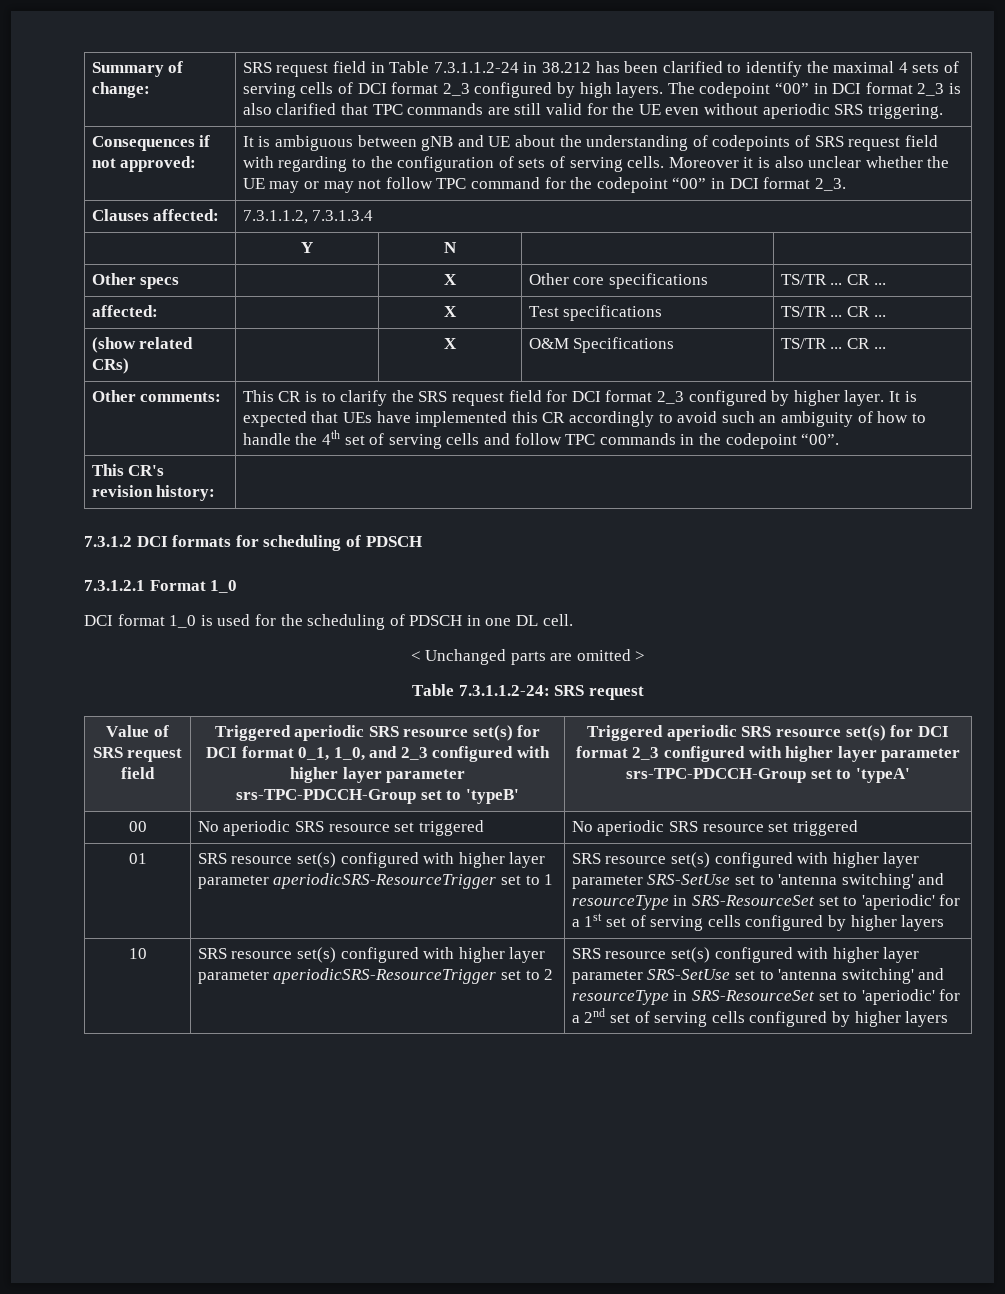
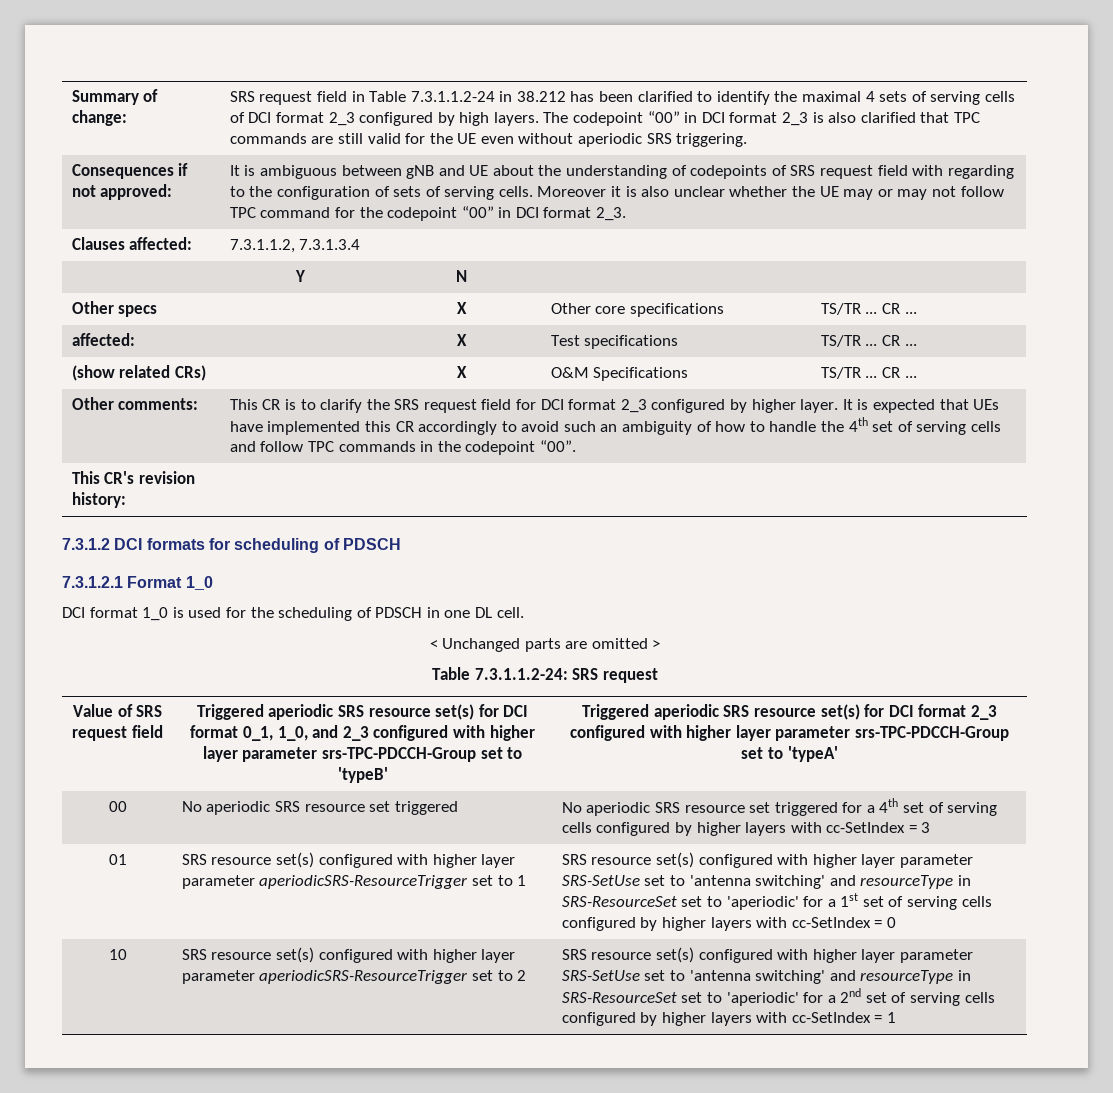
- 00 | No aperiodic SRS resource set triggered | No aperiodic SRS resource set triggered
+ 00 | No aperiodic SRS resource set triggered | No aperiodic SRS resource set triggered for a 4th set of serving cells configured by higher layers with cc-SetIndex = 3
- SRS resource set(s) configured with higher layer parameter SRS-SetUse set to 'antenna switching' and resourceType in SRS-ResourceSet set to 'aperiodic' for a 1st set of serving cells configured by higher layers
+ SRS resource set(s) configured with higher layer parameter SRS-SetUse set to 'antenna switching' and resourceType in SRS-ResourceSet set to 'aperiodic' for a 1st set of serving cells configured by higher layers with cc-SetIndex = 0
- SRS resource set(s) configured with higher layer parameter SRS-SetUse set to 'antenna switching' and resourceType in SRS-ResourceSet set to 'aperiodic' for a 2nd set of serving cells configured by higher layers
+ SRS resource set(s) configured with higher layer parameter SRS-SetUse set to 'antenna switching' and resourceType in SRS-ResourceSet set to 'aperiodic' for a 2nd set of serving cells configured by higher layers with cc-SetIndex = 1

